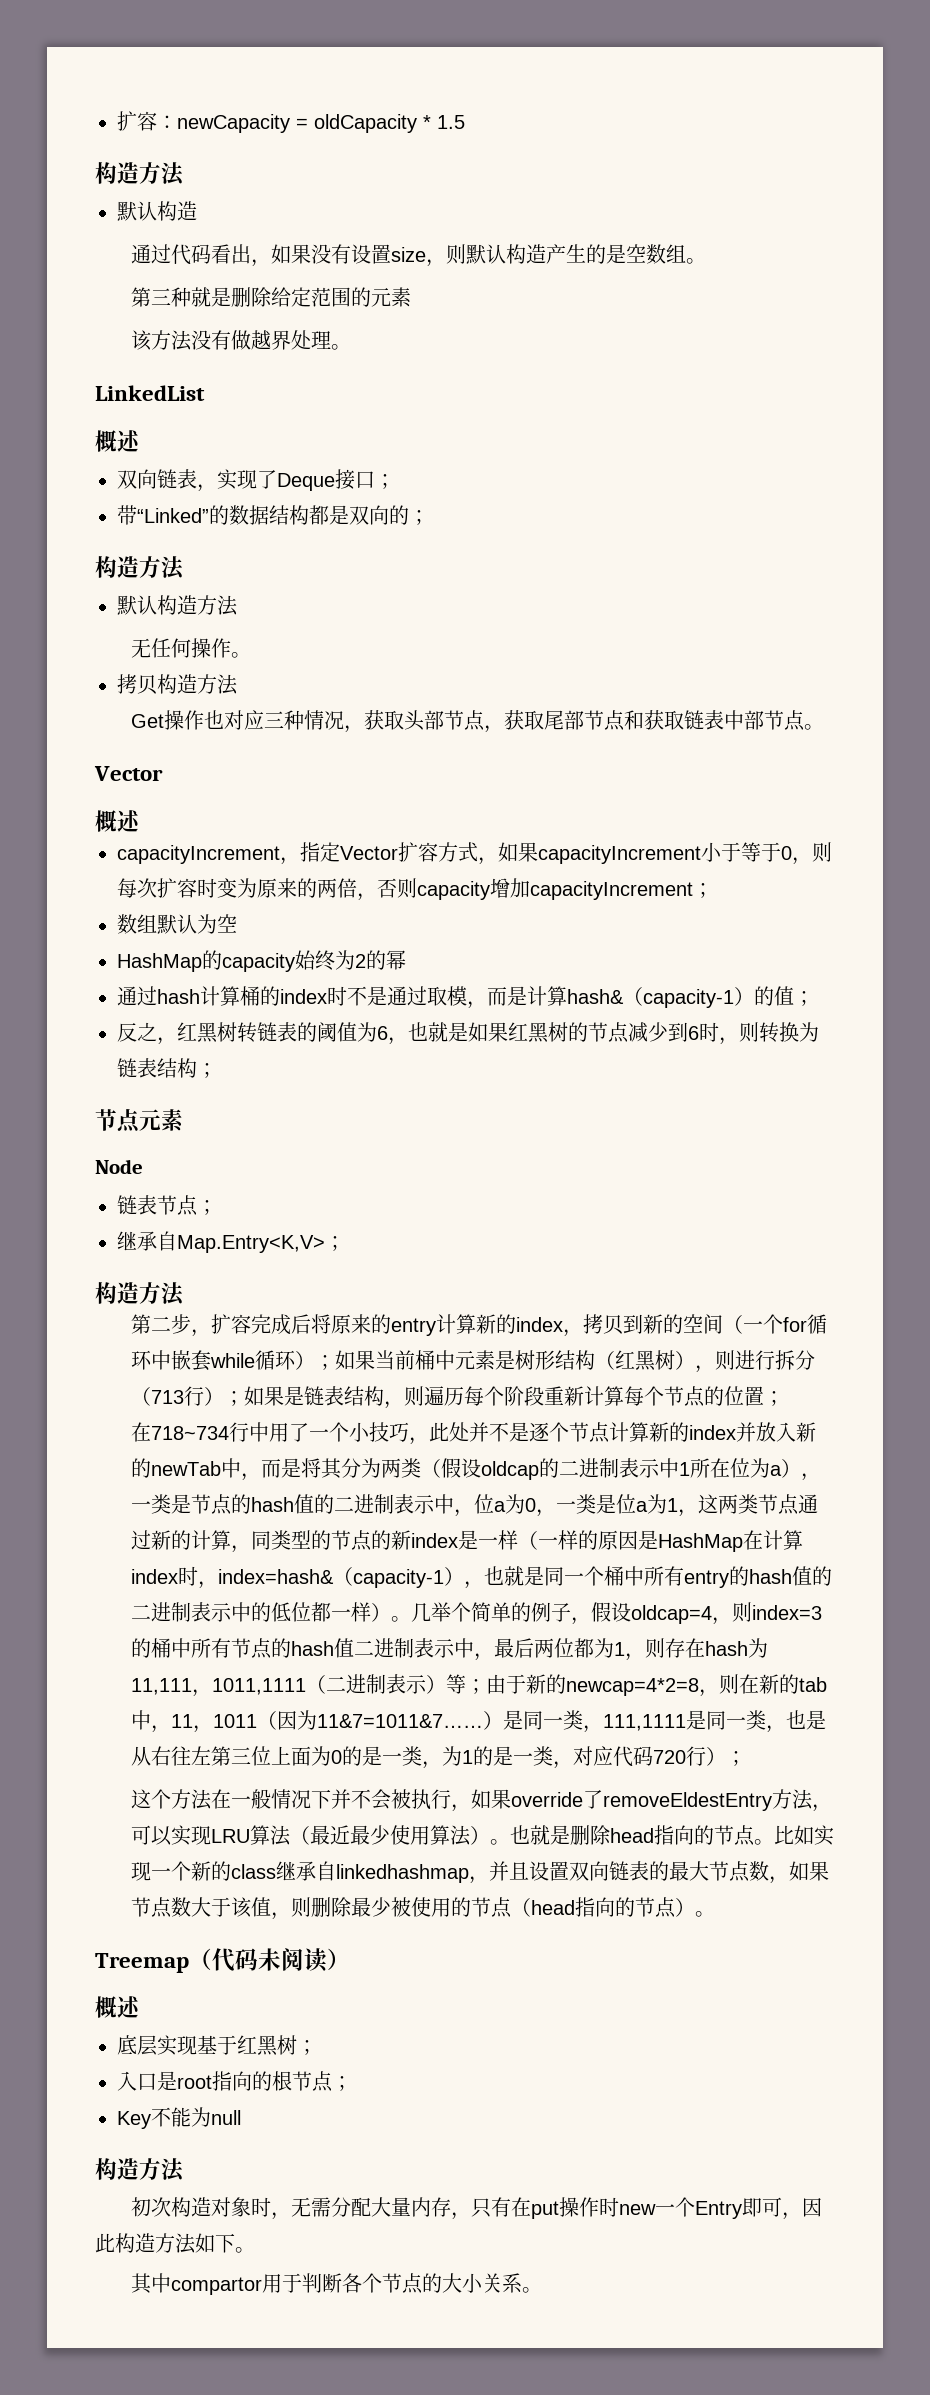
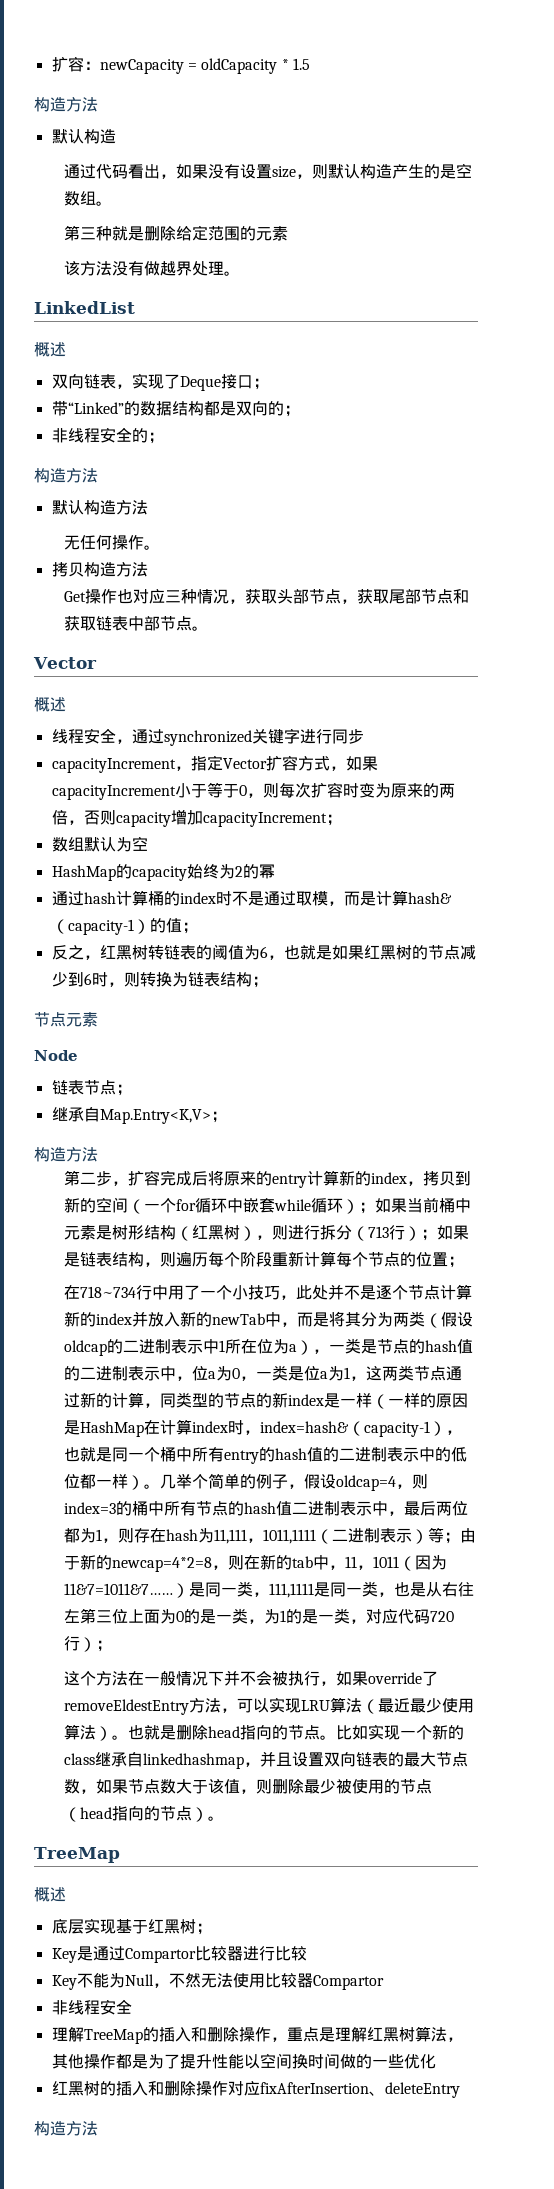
+ 非线程安全的；
+ 线程安全，通过synchronized关键字进行同步
  比如实现一个新的class继承自linkedhashmap，并且设置双向链表的最大节点数，如果节点数大于该值，则删除最少被使用的节点（head指向的节点）。
- Treemap（代码未阅读）
+ TreeMap
- 入口是root指向的根节点；
- Key不能为null
+ Key是通过Compartor比较器进行比较
+ Key不能为Null，不然无法使用比较器Compartor
+ 非线程安全
+ 理解TreeMap的插入和删除操作，重点是理解红黑树算法，其他操作都是为了提升性能以空间换时间做的一些优化
+ 红黑树的插入和删除操作对应fixAfterInsertion、deleteEntry
  构造方法
- 初次构造对象时，无需分配大量内存，只有在put操作时new一个Entry即可，因此构造方法如下。
- 其中compartor用于判断各个节点的大小关系。

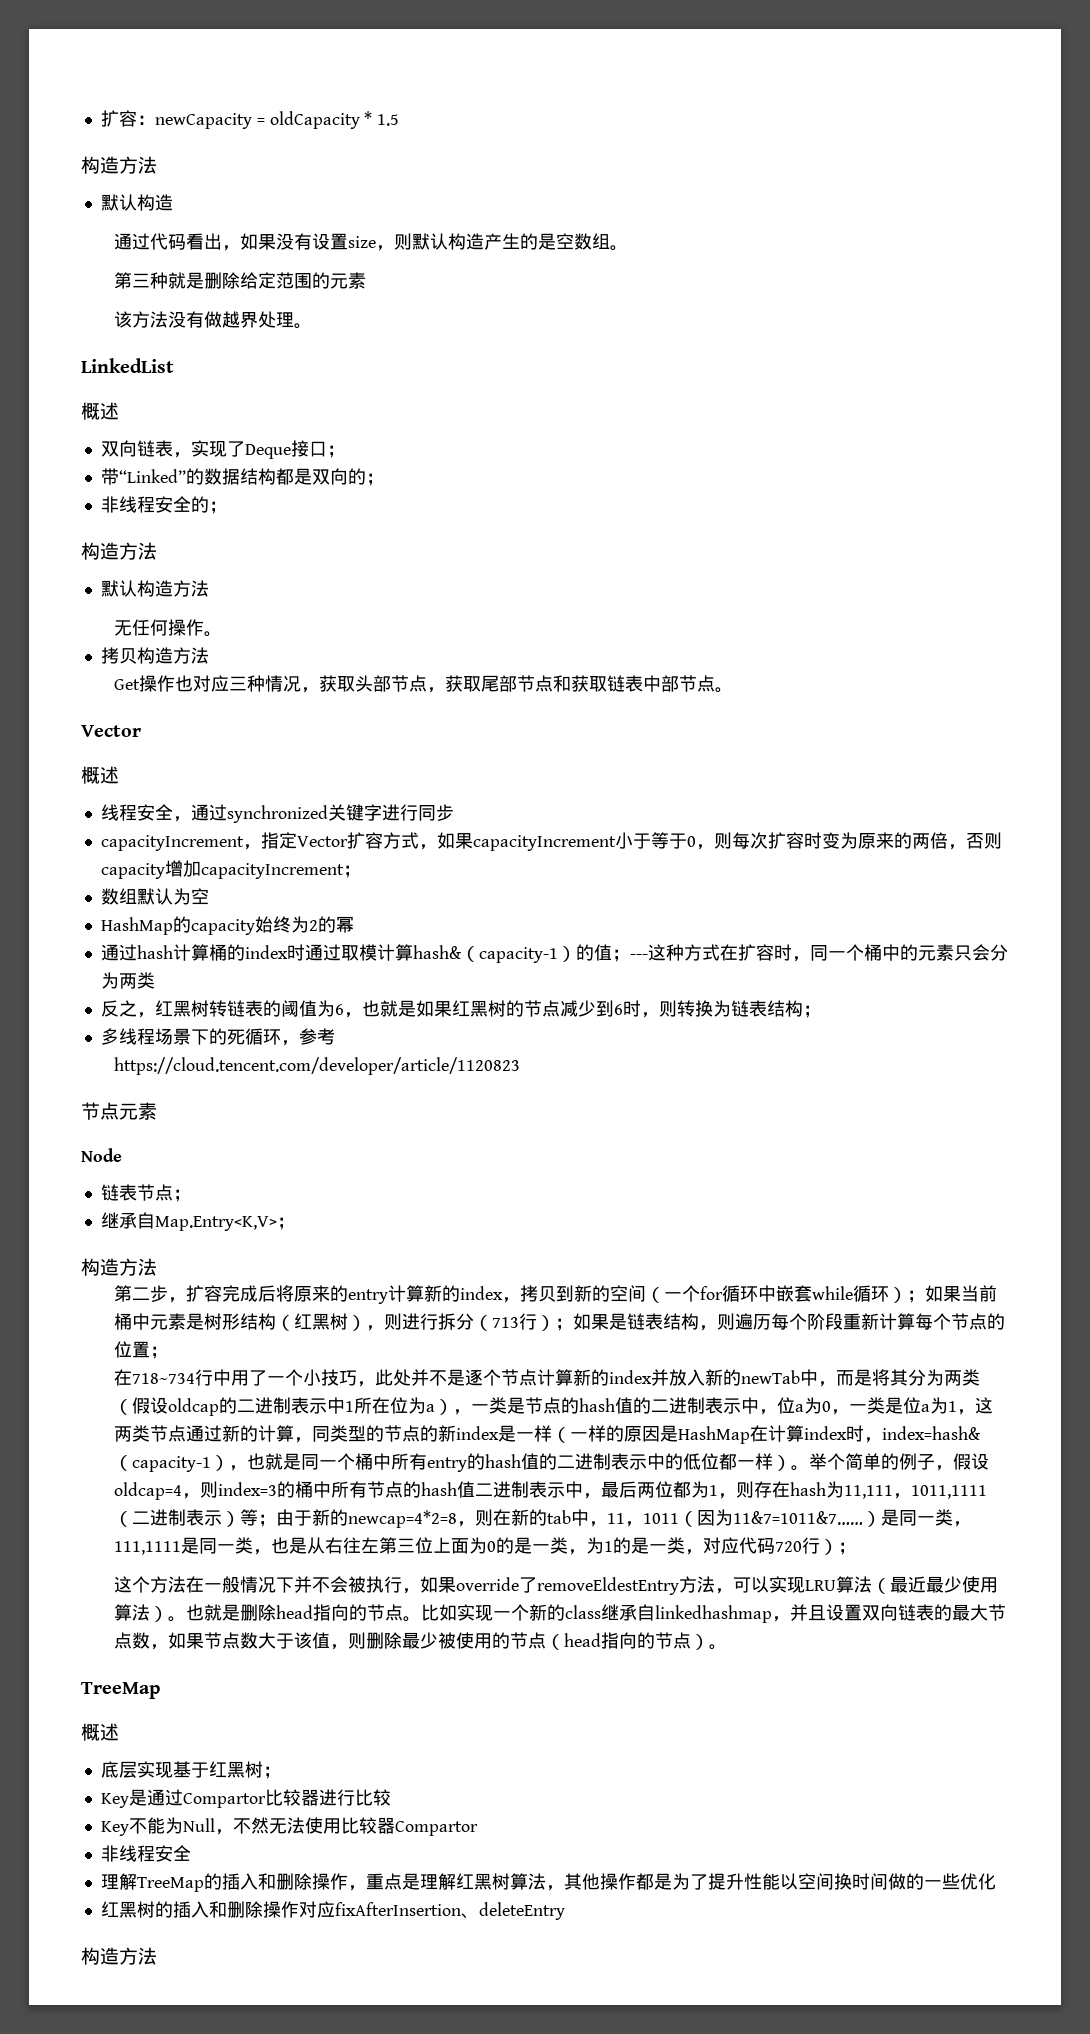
- 通过hash计算桶的index时不是通过取模，而是计算hash&（capacity-1）的值；
+ 通过hash计算桶的index时通过取模计算hash&（capacity-1）的值；---这种方式在扩容时，同一个桶中的元素只会分为两类
+ 多线程场景下的死循环，参考
+ https://cloud.tencent.com/developer/article/1120823
- 几举个简单的例子，假设oldcap=4，则index=3的桶中所有节点的hash值二进制表示中，最后两位都为1，则存在hash为11,111，1011,1111（二进制表示）等；
+ 举个简单的例子，假设oldcap=4，则index=3的桶中所有节点的hash值二进制表示中，最后两位都为1，则存在hash为11,111，1011,1111（二进制表示）等；

